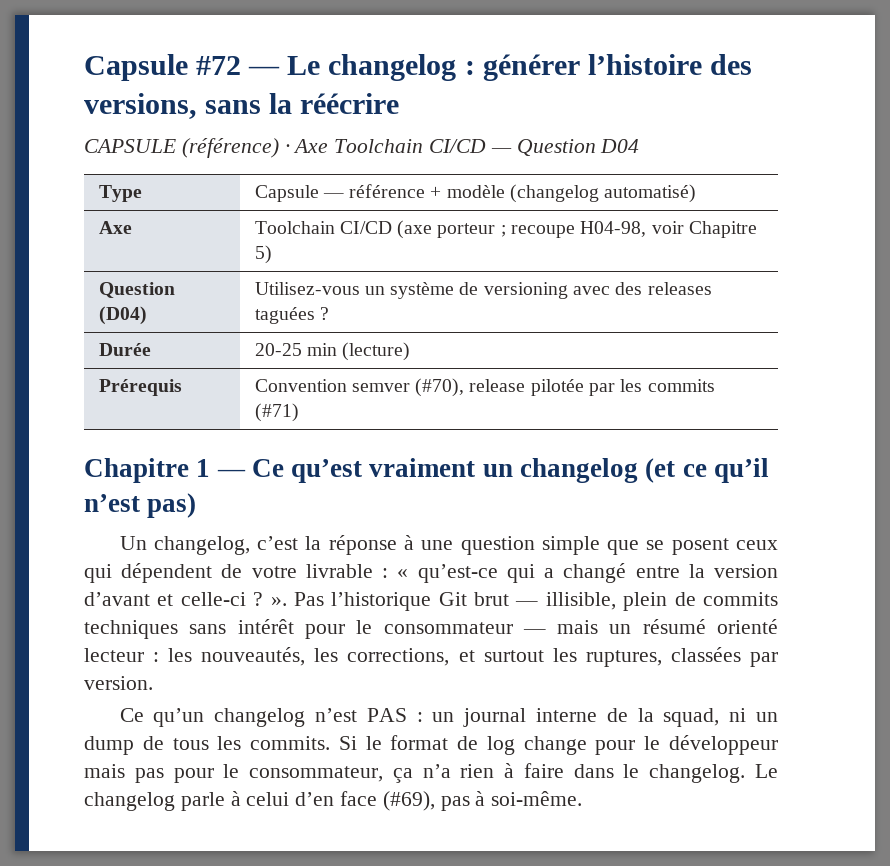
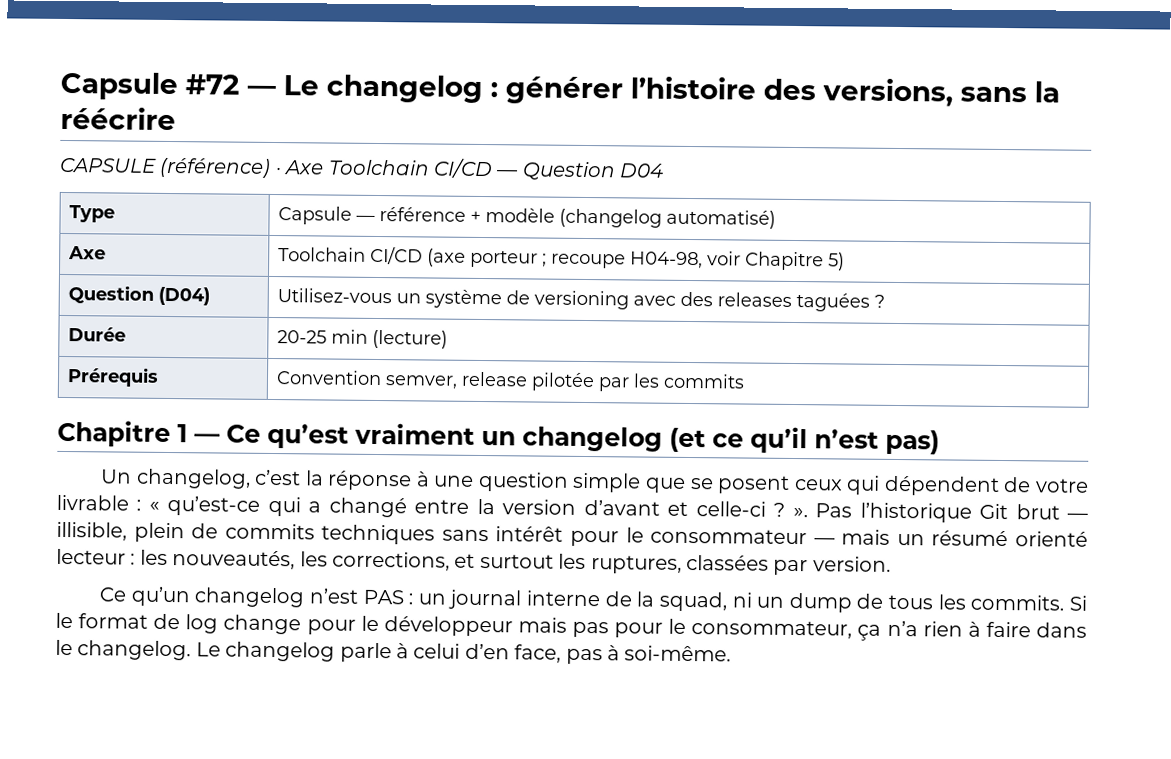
- Prérequis | Convention semver (#70), release pilotée par les commits (#71)
+ Prérequis | Convention semver, release pilotée par les commits
- Le changelog parle à celui d’en face (#69), pas à soi-même.
+ Le changelog parle à celui d’en face, pas à soi-même.

